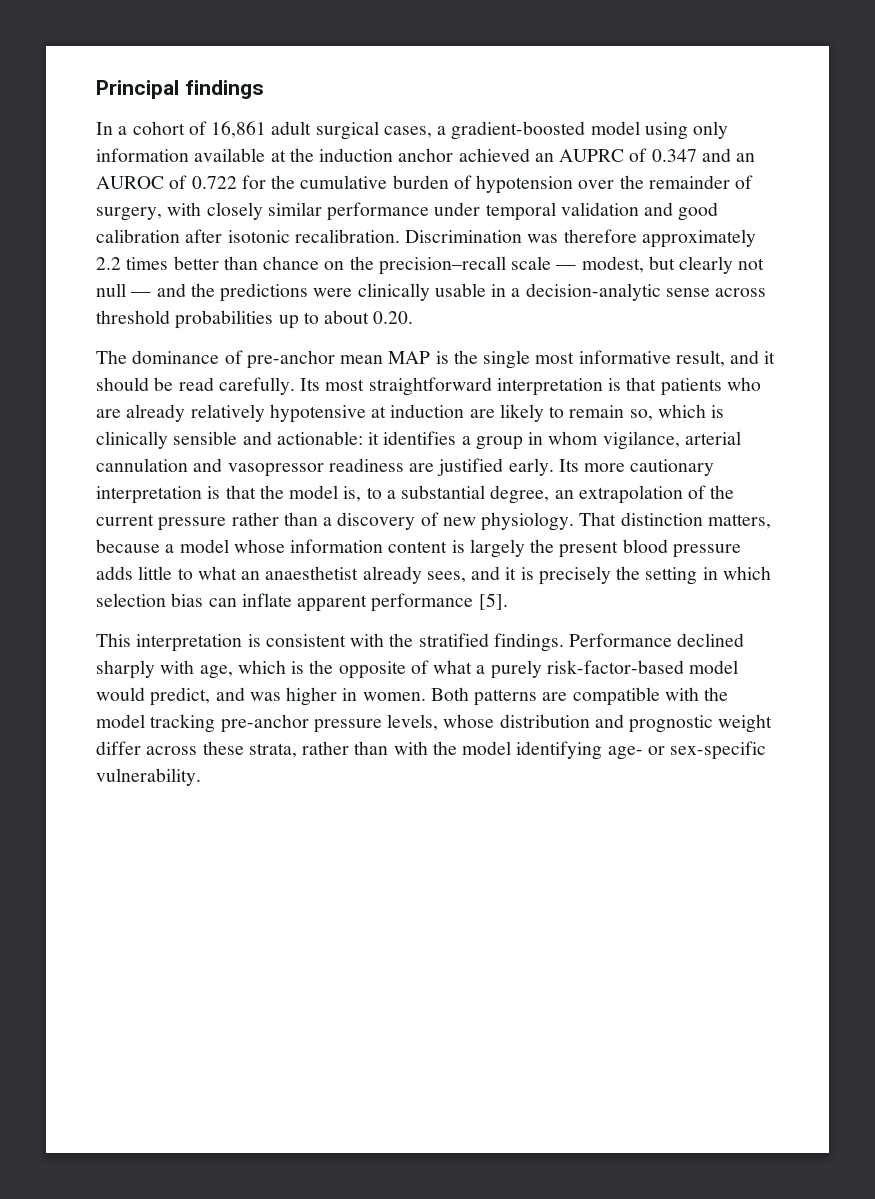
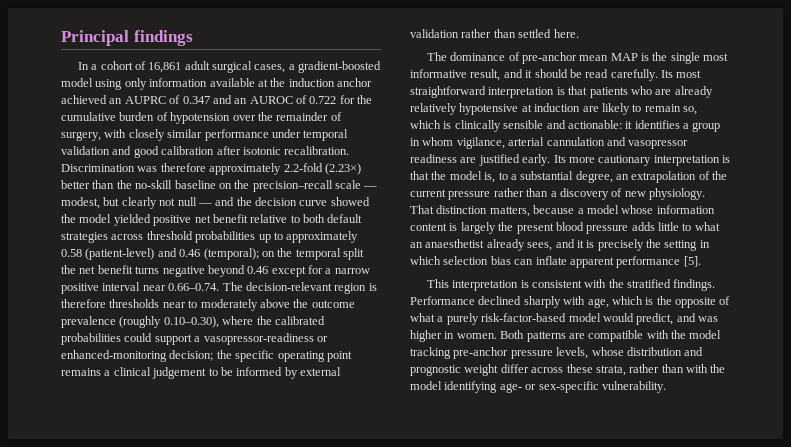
- Discrimination was therefore approximately 2.2 times better than chance on the precision–recall scale — modest, but clearly not null — and the predictions were clinically usable in a decision-analytic sense across threshold probabilities up to about 0.20.
+ Discrimination was therefore approximately 2.2-fold (2.23×) better than the no-skill baseline on the precision–recall scale — modest, but clearly not null — and the decision curve showed the model yielded positive net benefit relative to both default strategies across threshold probabilities up to approximately 0.58 (patient-level) and 0.46 (temporal); on the temporal split the net benefit turns negative beyond 0.46 except for a narrow positive interval near 0.66–0.74. The decision-relevant region is therefore thresholds near to moderately above the outcome prevalence (roughly 0.10–0.30), where the calibrated probabilities could support a vasopressor-readiness or enhanced-monitoring decision; the specific operating point remains a clinical judgement to be informed by external validation rather than settled here.

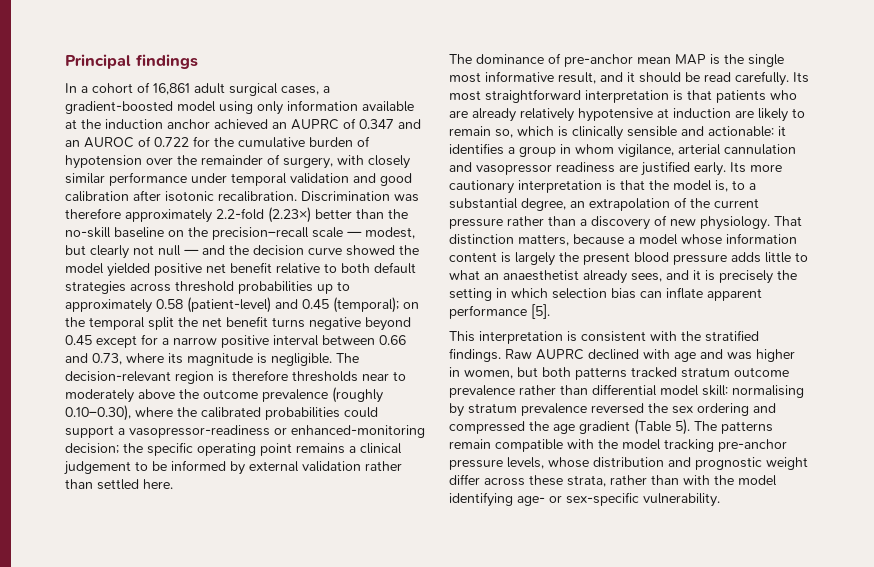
- Discrimination was therefore approximately 2.2-fold (2.23×) better than the no-skill baseline on the precision–recall scale — modest, but clearly not null — and the decision curve showed the model yielded positive net benefit relative to both default strategies across threshold probabilities up to approximately 0.58 (patient-level) and 0.46 (temporal);
+ Discrimination was therefore approximately 2.2-fold (2.23×) better than the no-skill baseline on the precision–recall scale — modest, but clearly not null — and the decision curve showed the model yielded positive net benefit relative to both default strategies across threshold probabilities up to approximately 0.58 (patient-level) and 0.45 (temporal);
- on the temporal split the net benefit turns negative beyond 0.46 except for a narrow positive interval near 0.66–0.74. The decision-relevant region is therefore thresholds near to moderately above the outcome prevalence (roughly 0.10–0.30), where the calibrated probabilities could support a vasopressor-readiness or enhanced-monitoring decision;
+ on the temporal split the net benefit turns negative beyond 0.45 except for a narrow positive interval between 0.66 and 0.73, where its magnitude is negligible. The decision-relevant region is therefore thresholds near to moderately above the outcome prevalence (roughly 0.10–0.30), where the calibrated probabilities could support a vasopressor-readiness or enhanced-monitoring decision;
- Performance declined sharply with age, which is the opposite of what a purely risk-factor-based model would predict, and was higher in women. Both patterns are compatible with the model tracking pre-anchor pressure levels, whose distribution and prognostic weight differ across these strata, rather than with the model identifying age- or sex-specific vulnerability.
+ Raw AUPRC declined with age and was higher in women, but both patterns tracked stratum outcome prevalence rather than differential model skill: normalising by stratum prevalence reversed the sex ordering and compressed the age gradient (Table 5). The patterns remain compatible with the model tracking pre-anchor pressure levels, whose distribution and prognostic weight differ across these strata, rather than with the model identifying age- or sex-specific vulnerability.

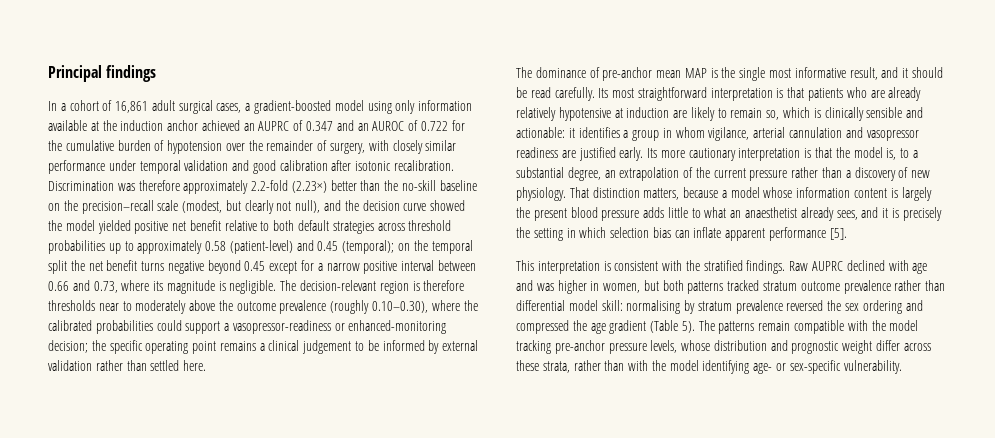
- Discrimination was therefore approximately 2.2-fold (2.23×) better than the no-skill baseline on the precision–recall scale — modest, but clearly not null — and the decision curve showed the model yielded positive net benefit relative to both default strategies across threshold probabilities up to approximately 0.58 (patient-level) and 0.45 (temporal);
+ Discrimination was therefore approximately 2.2-fold (2.23×) better than the no-skill baseline on the precision–recall scale (modest, but clearly not null), and the decision curve showed the model yielded positive net benefit relative to both default strategies across threshold probabilities up to approximately 0.58 (patient-level) and 0.45 (temporal);

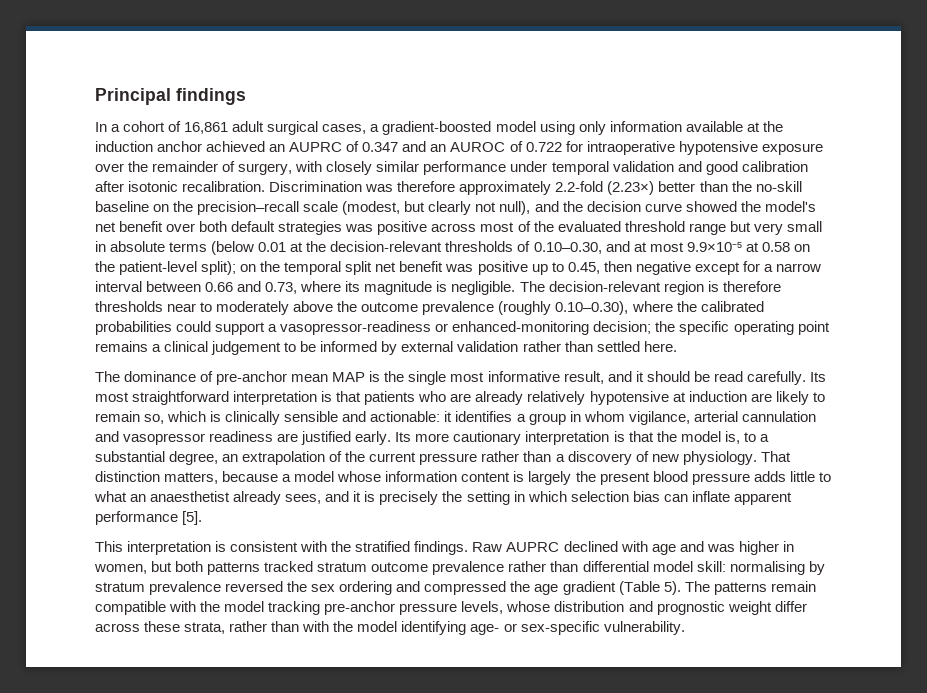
- In a cohort of 16,861 adult surgical cases, a gradient-boosted model using only information available at the induction anchor achieved an AUPRC of 0.347 and an AUROC of 0.722 for the cumulative burden of hypotension over the remainder of surgery, with closely similar performance under temporal validation and good calibration after isotonic recalibration.
+ In a cohort of 16,861 adult surgical cases, a gradient-boosted model using only information available at the induction anchor achieved an AUPRC of 0.347 and an AUROC of 0.722 for intraoperative hypotensive exposure over the remainder of surgery, with closely similar performance under temporal validation and good calibration after isotonic recalibration.
- Discrimination was therefore approximately 2.2-fold (2.23×) better than the no-skill baseline on the precision–recall scale (modest, but clearly not null), and the decision curve showed the model yielded positive net benefit relative to both default strategies across threshold probabilities up to approximately 0.58 (patient-level) and 0.45 (temporal); on the temporal split the net benefit turns negative beyond 0.45 except for a narrow positive interval between 0.66 and 0.73, where its magnitude is negligible.
+ Discrimination was therefore approximately 2.2-fold (2.23×) better than the no-skill baseline on the precision–recall scale (modest, but clearly not null), and the decision curve showed the model's net benefit over both default strategies was positive across most of the evaluated threshold range but very small in absolute terms (below 0.01 at the decision-relevant thresholds of 0.10–0.30, and at most 9.9×10⁻⁵ at 0.58 on the patient-level split); on the temporal split net benefit was positive up to 0.45, then negative except for a narrow interval between 0.66 and 0.73, where its magnitude is negligible.

